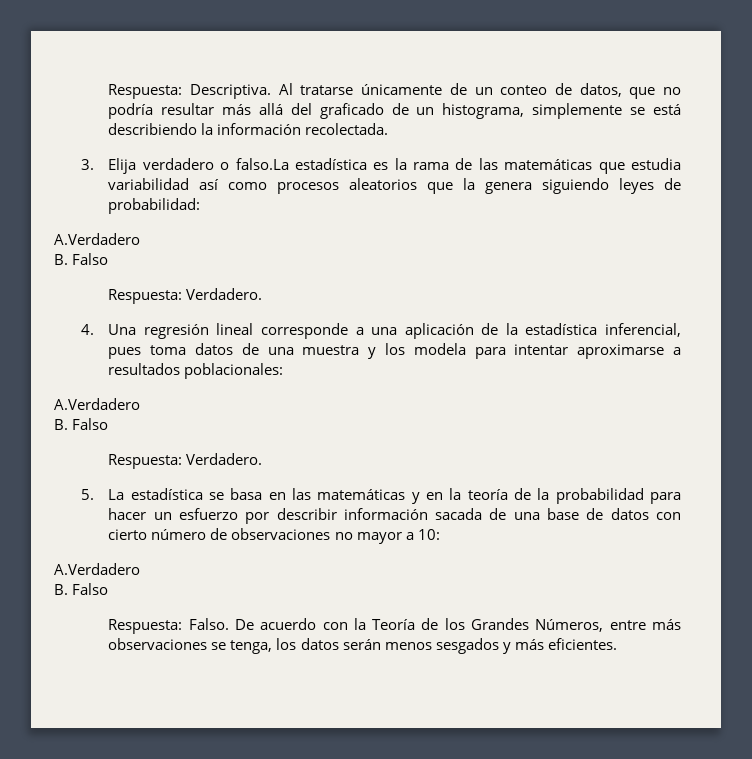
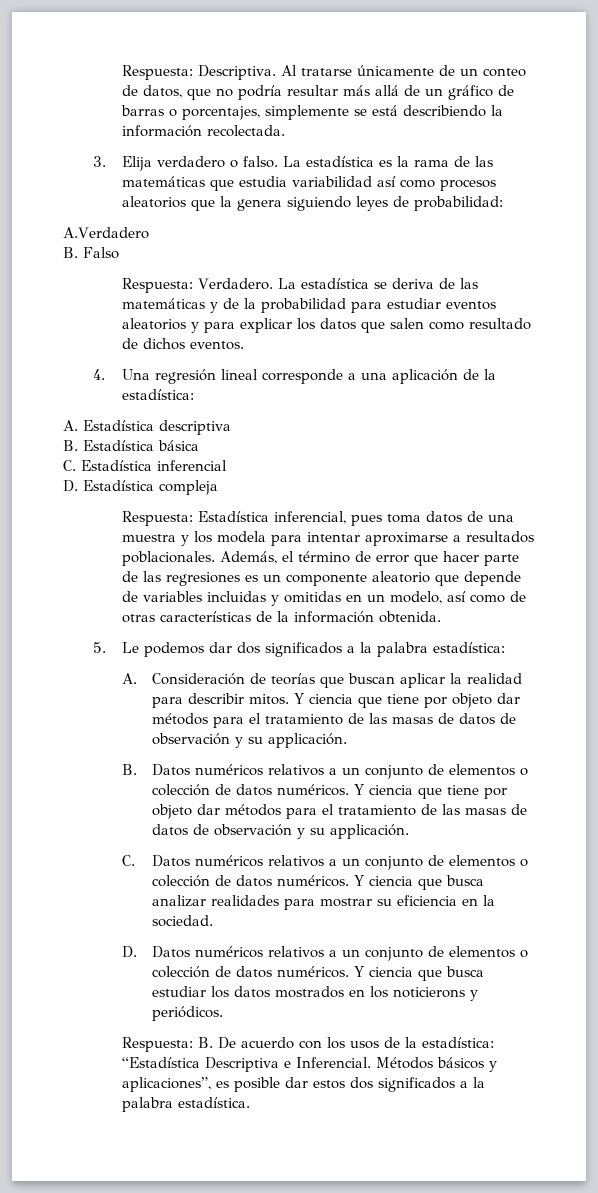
- Al tratarse únicamente de un conteo de datos, que no podría resultar más allá del graficado de un histograma, simplemente se está describiendo la información recolectada.
+ Al tratarse únicamente de un conteo de datos, que no podría resultar más allá de un gráfico de barras o porcentajes, simplemente se está describiendo la información recolectada.
- 3. Elija verdadero o falso.La estadística es la rama de las matemáticas que estudia variabilidad así como procesos aleatorios que la genera siguiendo leyes de probabilidad:
+ 3. Elija verdadero o falso. La estadística es la rama de las matemáticas que estudia variabilidad así como procesos aleatorios que la genera siguiendo leyes de probabilidad:
+ La estadística se deriva de las matemáticas y de la probabilidad para estudiar eventos aleatorios y para explicar los datos que salen como resultado de dichos eventos.
- 4. Una regresión lineal corresponde a una aplicación de la estadística inferencial, pues toma datos de una muestra y los modela para intentar aproximarse a resultados poblacionales:
- A.Verdadero
- B. Falso
- Respuesta: Verdadero.
- 5. La estadística se basa en las matemáticas y en la teoría de la probabilidad para hacer un esfuerzo por describir información sacada de una base de datos con cierto número de observaciones no mayor a 10:
- A.Verdadero
- B. Falso
- Respuesta: Falso. De acuerdo con la Teoría de los Grandes Números, entre más observaciones se tenga, los datos serán menos sesgados y más eficientes.
+ 4. Una regresión lineal corresponde a una aplicación de la estadística:
+ A. Estadística descriptiva
+ B. Estadística básica
+ C. Estadística inferencial
+ D. Estadística compleja
+ Respuesta: Estadística inferencial, pues toma datos de una muestra y los modela para intentar aproximarse a resultados poblacionales. Además, el término de error que hacer parte de las regresiones es un componente aleatorio que depende de variables incluidas y omitidas en un modelo, así como de otras características de la información obtenida.
+ 5. Le podemos dar dos significados a la palabra estadística:
+ A. Consideración de teorías que buscan aplicar la realidad para describir mitos. Y ciencia que tiene por objeto dar métodos para el tratamiento de las masas de datos de observación y su applicación.
+ B. Datos numéricos relativos a un conjunto de elementos o colección de datos numéricos. Y ciencia que tiene por objeto dar métodos para el tratamiento de las masas de datos de observación y su applicación.
+ C. Datos numéricos relativos a un conjunto de elementos o colección de datos numéricos. Y ciencia que busca analizar realidades para mostrar su eficiencia en la sociedad.
+ D. Datos numéricos relativos a un conjunto de elementos o colección de datos numéricos. Y ciencia que busca estudiar los datos mostrados en los noticierons y periódicos.
+ Respuesta: B. De acuerdo con los usos de la estadística: “Estadística Descriptiva e Inferencial. Métodos básicos y aplicaciones”, es posible dar estos dos significados a la palabra estadística.

